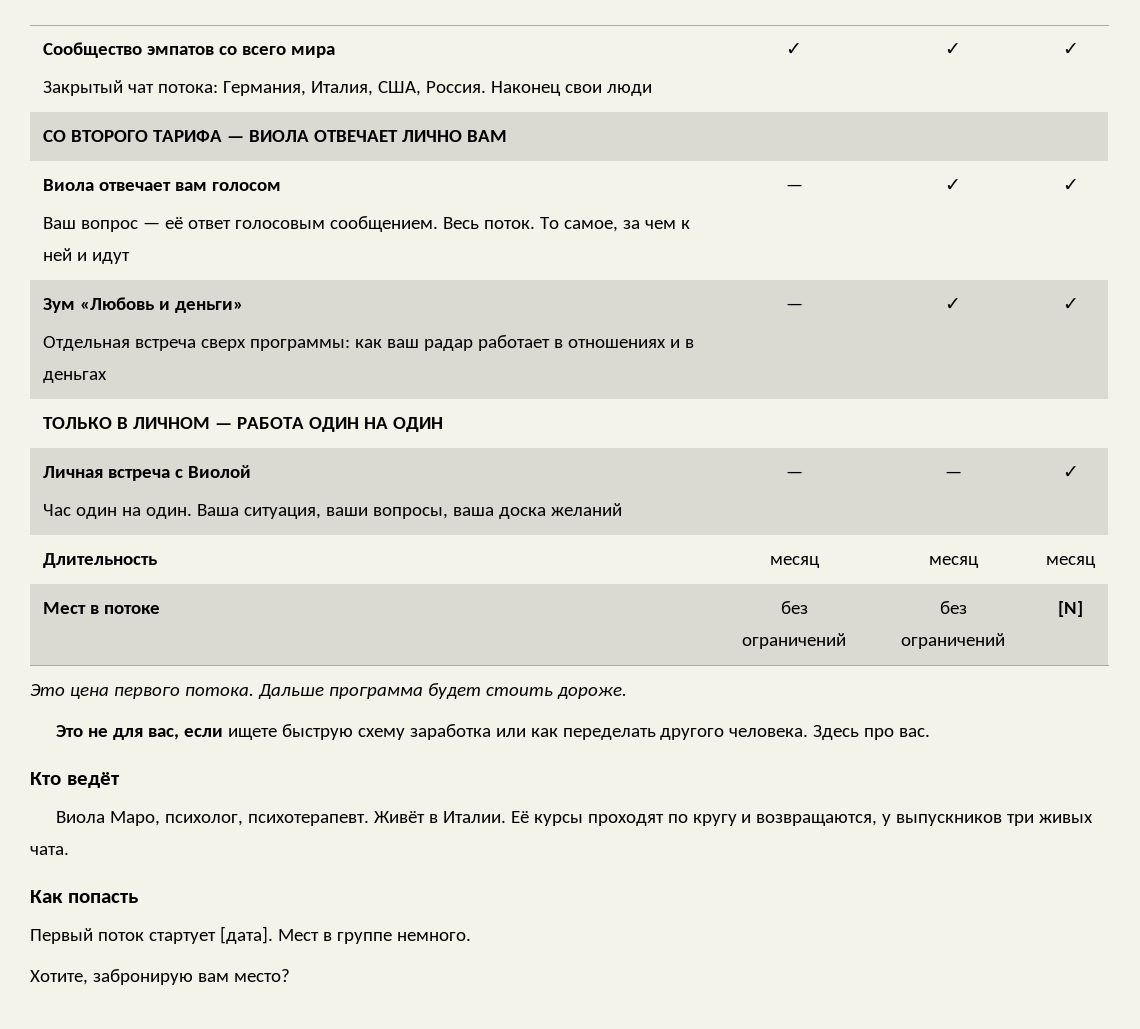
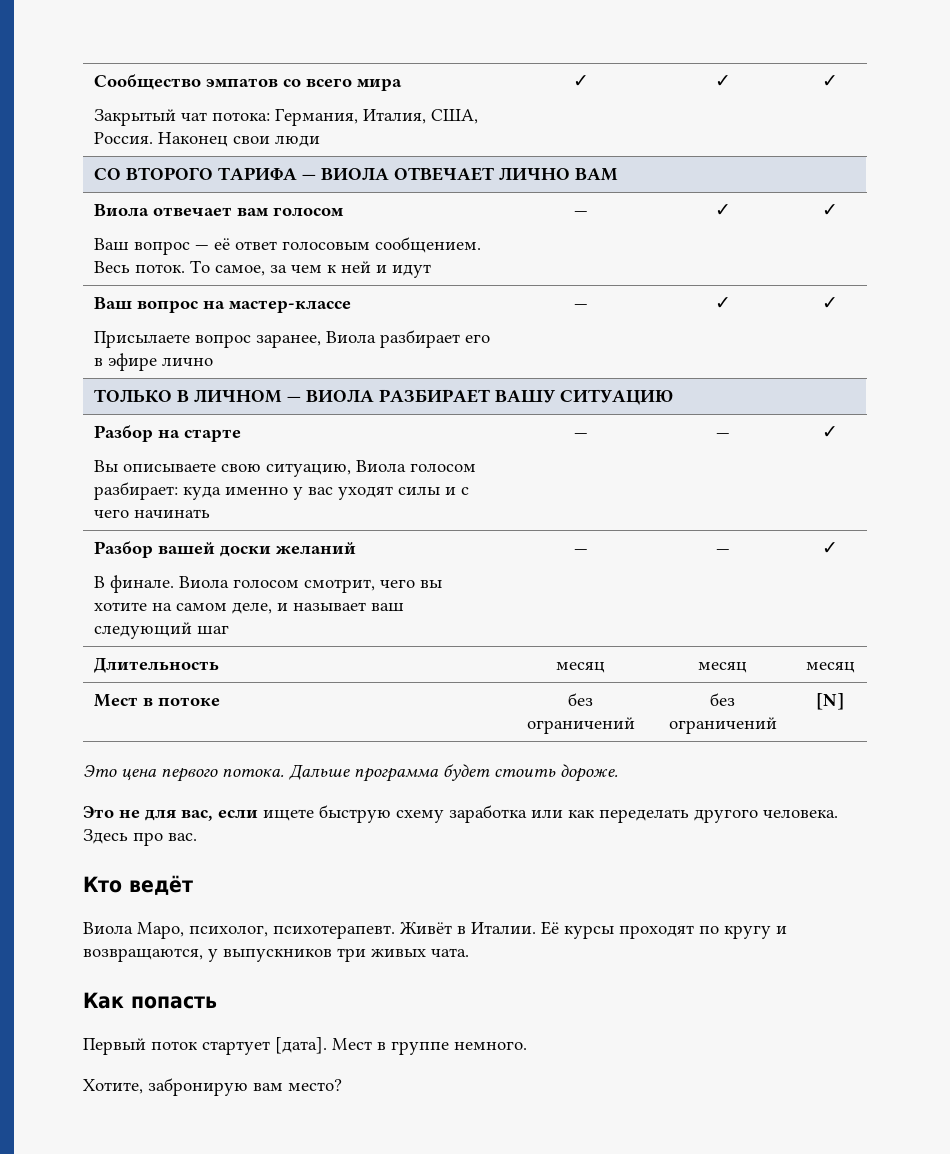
- Зум «Любовь и деньги»
- Отдельная встреча сверх программы: как ваш радар работает в отношениях и в деньгах | — | ✓ | ✓
+ Ваш вопрос на мастер-классе
+ Присылаете вопрос заранее, Виола разбирает его в эфире лично | — | ✓ | ✓
- ТОЛЬКО В ЛИЧНОМ — РАБОТА ОДИН НА ОДИН
- Личная встреча с Виолой
- Час один на один. Ваша ситуация, ваши вопросы, ваша доска желаний | — | — | ✓
+ ТОЛЬКО В ЛИЧНОМ — ВИОЛА РАЗБИРАЕТ ВАШУ СИТУАЦИЮ
+ Разбор на старте
+ Вы описываете свою ситуацию, Виола голосом разбирает: куда именно у вас уходят силы и с чего начинать | — | — | ✓
+ Разбор вашей доски желаний
+ В финале. Виола голосом смотрит, чего вы хотите на самом деле, и называет ваш следующий шаг | — | — | ✓

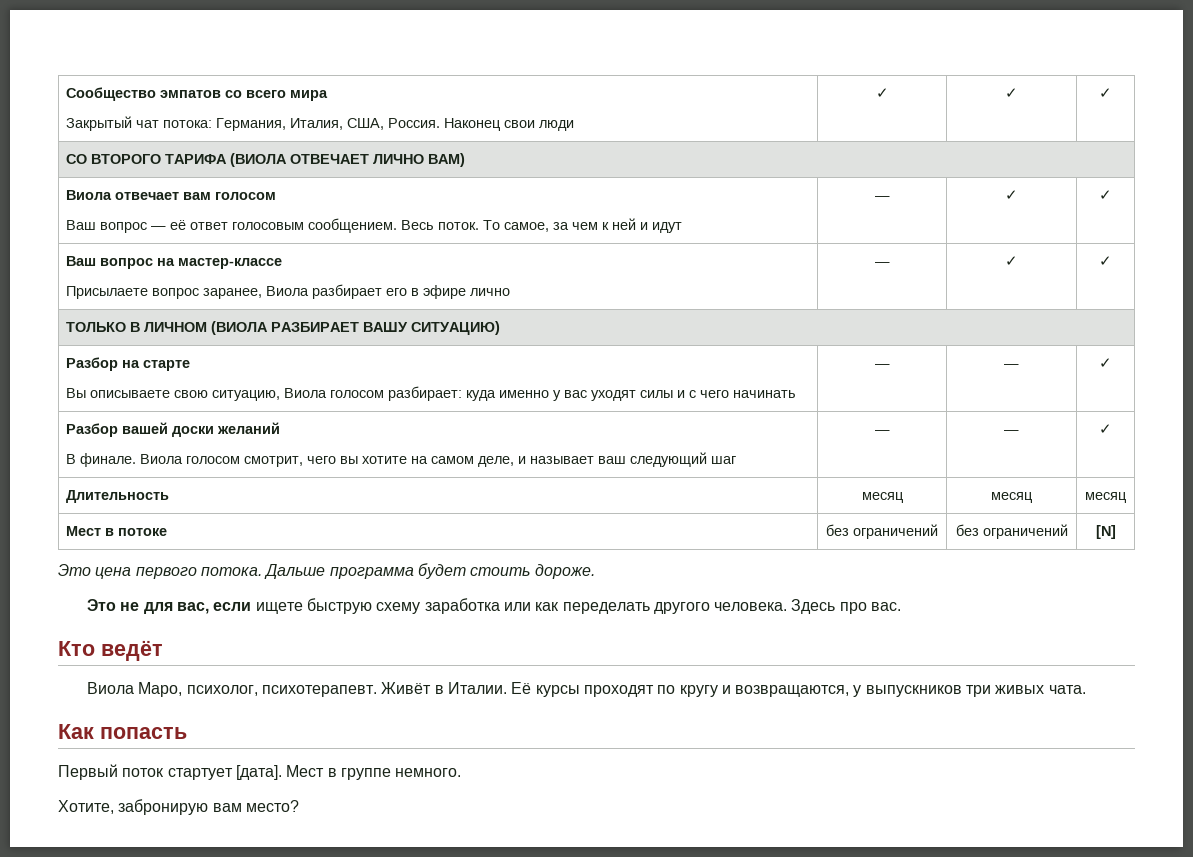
- СО ВТОРОГО ТАРИФА — ВИОЛА ОТВЕЧАЕТ ЛИЧНО ВАМ
+ СО ВТОРОГО ТАРИФА (ВИОЛА ОТВЕЧАЕТ ЛИЧНО ВАМ)
- ТОЛЬКО В ЛИЧНОМ — ВИОЛА РАЗБИРАЕТ ВАШУ СИТУАЦИЮ
+ ТОЛЬКО В ЛИЧНОМ (ВИОЛА РАЗБИРАЕТ ВАШУ СИТУАЦИЮ)

